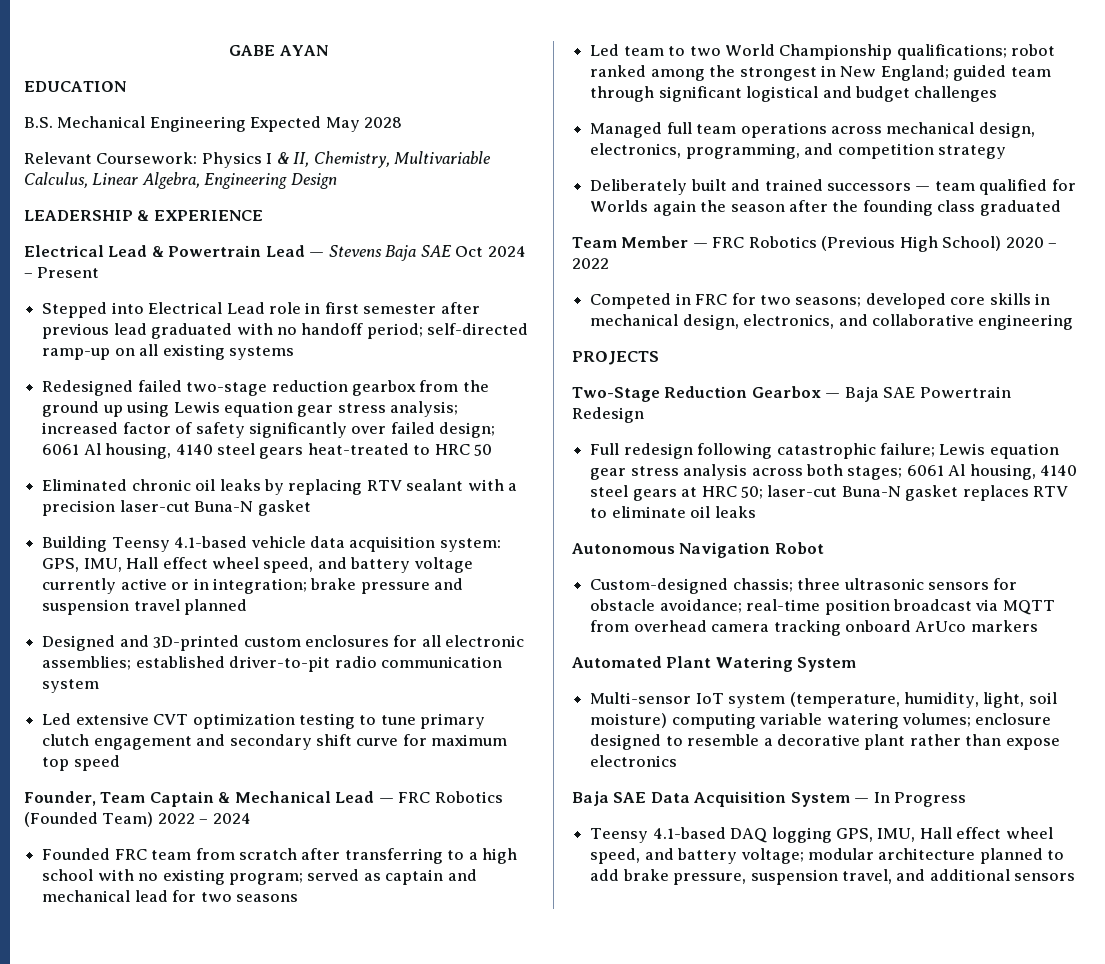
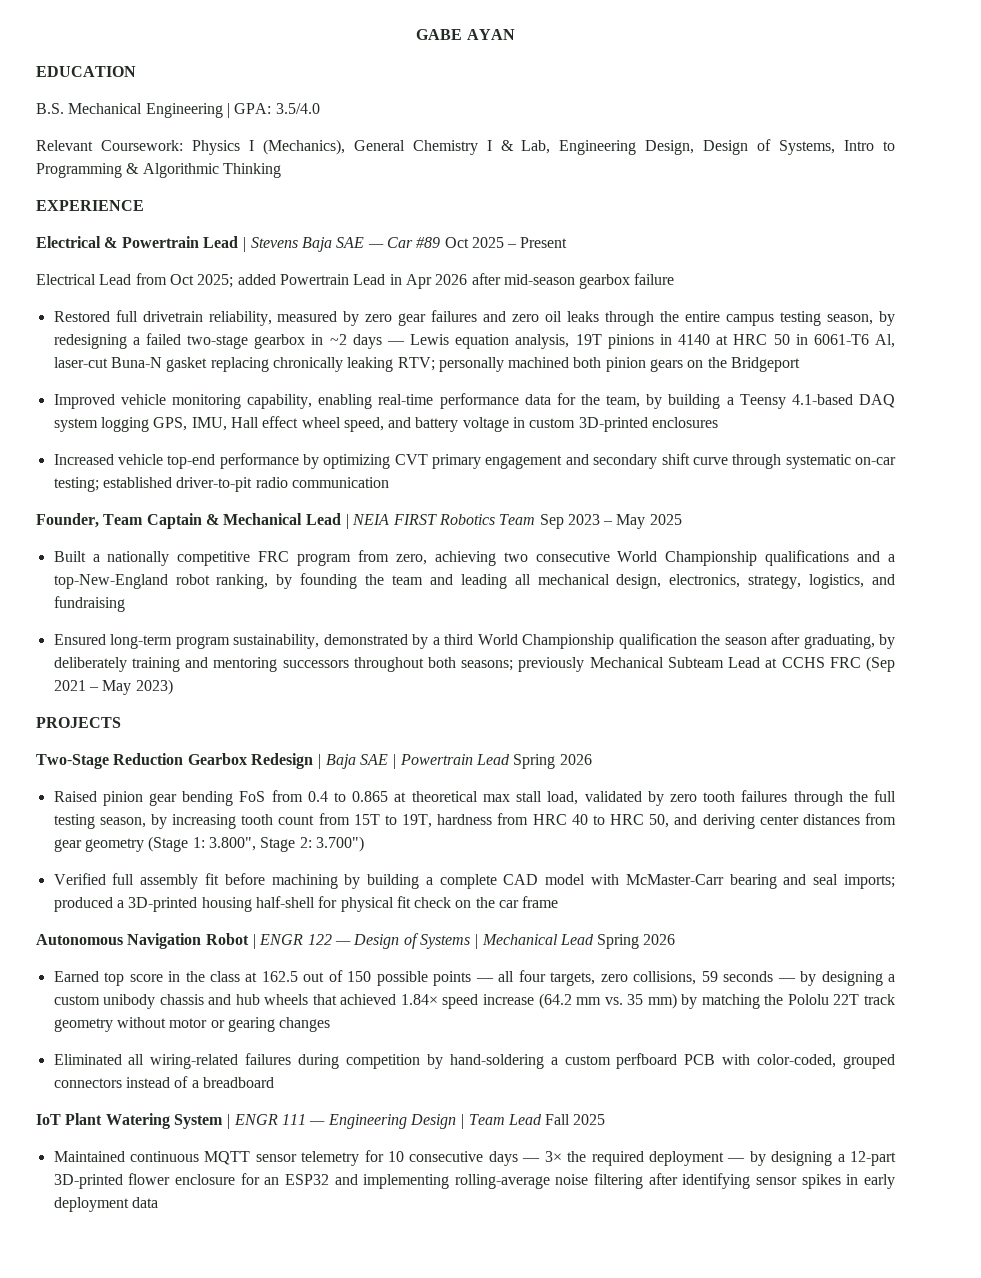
- B.S. Mechanical Engineering Expected May 2028
+ B.S. Mechanical Engineering | GPA: 3.5/4.0
- Relevant Coursework: Physics I & II, Chemistry, Multivariable Calculus, Linear Algebra, Engineering Design
- LEADERSHIP & EXPERIENCE
+ Relevant Coursework: Physics I (Mechanics), General Chemistry I & Lab, Engineering Design, Design of Systems, Intro to Programming & Algorithmic Thinking
+ EXPERIENCE
- Electrical Lead & Powertrain Lead — Stevens Baja SAE Oct 2024 – Present
- Stepped into Electrical Lead role in first semester after previous lead graduated with no handoff period; self-directed ramp-up on all existing systems
- Redesigned failed two-stage reduction gearbox from the ground up using Lewis equation gear stress analysis; increased factor of safety significantly over failed design; 6061 Al housing, 4140 steel gears heat-treated to HRC 50
- Eliminated chronic oil leaks by replacing RTV sealant with a precision laser-cut Buna-N gasket
- Building Teensy 4.1-based vehicle data acquisition system: GPS, IMU, Hall effect wheel speed, and battery voltage currently active or in integration; brake pressure and suspension travel planned
- Designed and 3D-printed custom enclosures for all electronic assemblies; established driver-to-pit radio communication system
- Led extensive CVT optimization testing to tune primary clutch engagement and secondary shift curve for maximum top speed
+ Electrical & Powertrain Lead | Stevens Baja SAE — Car #89 Oct 2025 – Present
+ Electrical Lead from Oct 2025; added Powertrain Lead in Apr 2026 after mid-season gearbox failure
+ Restored full drivetrain reliability, measured by zero gear failures and zero oil leaks through the entire campus testing season, by redesigning a failed two-stage gearbox in ~2 days — Lewis equation analysis, 19T pinions in 4140 at HRC 50 in 6061-T6 Al, laser-cut Buna-N gasket replacing chronically leaking RTV; personally machined both pinion gears on the Bridgeport
+ Improved vehicle monitoring capability, enabling real-time performance data for the team, by building a Teensy 4.1-based DAQ system logging GPS, IMU, Hall effect wheel speed, and battery voltage in custom 3D-printed enclosures
+ Increased vehicle top-end performance by optimizing CVT primary engagement and secondary shift curve through systematic on-car testing; established driver-to-pit radio communication
- Founder, Team Captain & Mechanical Lead — FRC Robotics (Founded Team) 2022 – 2024
- Founded FRC team from scratch after transferring to a high school with no existing program; served as captain and mechanical lead for two seasons
- Led team to two World Championship qualifications; robot ranked among the strongest in New England; guided team through significant logistical and budget challenges
- Managed full team operations across mechanical design, electronics, programming, and competition strategy
- Deliberately built and trained successors — team qualified for Worlds again the season after the founding class graduated
- Team Member — FRC Robotics (Previous High School) 2020 – 2022
- Competed in FRC for two seasons; developed core skills in mechanical design, electronics, and collaborative engineering
+ Founder, Team Captain & Mechanical Lead | NEIA FIRST Robotics Team Sep 2023 – May 2025
+ Built a nationally competitive FRC program from zero, achieving two consecutive World Championship qualifications and a top-New-England robot ranking, by founding the team and leading all mechanical design, electronics, strategy, logistics, and fundraising
+ Ensured long-term program sustainability, demonstrated by a third World Championship qualification the season after graduating, by deliberately training and mentoring successors throughout both seasons; previously Mechanical Subteam Lead at CCHS FRC (Sep 2021 – May 2023)
  PROJECTS
- Two-Stage Reduction Gearbox — Baja SAE Powertrain Redesign
- Full redesign following catastrophic failure; Lewis equation gear stress analysis across both stages; 6061 Al housing, 4140 steel gears at HRC 50; laser-cut Buna-N gasket replaces RTV to eliminate oil leaks
- Autonomous Navigation Robot
- Custom-designed chassis; three ultrasonic sensors for obstacle avoidance; real-time position broadcast via MQTT from overhead camera tracking onboard ArUco markers
- Automated Plant Watering System
- Multi-sensor IoT system (temperature, humidity, light, soil moisture) computing variable watering volumes; enclosure designed to resemble a decorative plant rather than expose electronics
- Baja SAE Data Acquisition System — In Progress
- Teensy 4.1-based DAQ logging GPS, IMU, Hall effect wheel speed, and battery voltage; modular architecture planned to add brake pressure, suspension travel, and additional sensors
+ Two-Stage Reduction Gearbox Redesign | Baja SAE | Powertrain Lead Spring 2026
+ Raised pinion gear bending FoS from 0.4 to 0.865 at theoretical max stall load, validated by zero tooth failures through the full testing season, by increasing tooth count from 15T to 19T, hardness from HRC 40 to HRC 50, and deriving center distances from gear geometry (Stage 1: 3.800", Stage 2: 3.700")
+ Verified full assembly fit before machining by building a complete CAD model with McMaster-Carr bearing and seal imports; produced a 3D-printed housing half-shell for physical fit check on the car frame
+ Autonomous Navigation Robot | ENGR 122 — Design of Systems | Mechanical Lead Spring 2026
+ Earned top score in the class at 162.5 out of 150 possible points — all four targets, zero collisions, 59 seconds — by designing a custom unibody chassis and hub wheels that achieved 1.84× speed increase (64.2 mm vs. 35 mm) by matching the Pololu 22T track geometry without motor or gearing changes
+ Eliminated all wiring-related failures during competition by hand-soldering a custom perfboard PCB with color-coded, grouped connectors instead of a breadboard
+ IoT Plant Watering System | ENGR 111 — Engineering Design | Team Lead Fall 2025
+ Maintained continuous MQTT sensor telemetry for 10 consecutive days — 3× the required deployment — by designing a 12-part 3D-printed flower enclosure for an ESP32 and implementing rolling-average noise filtering after identifying sensor spikes in early deployment data

